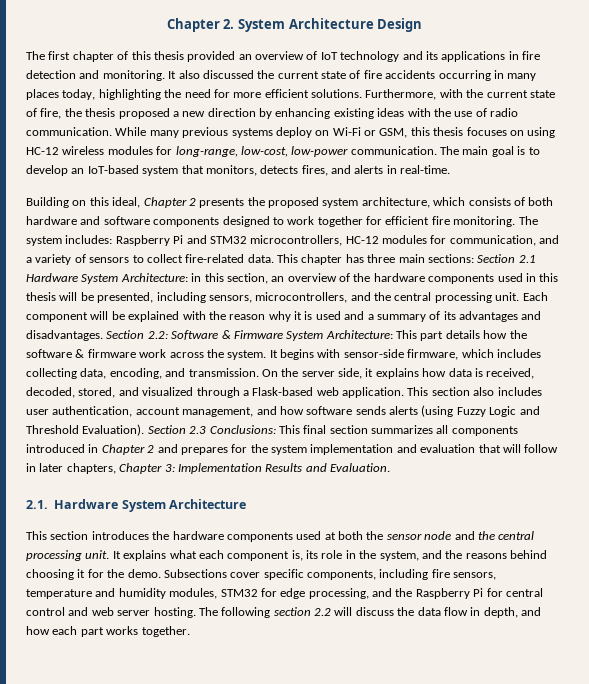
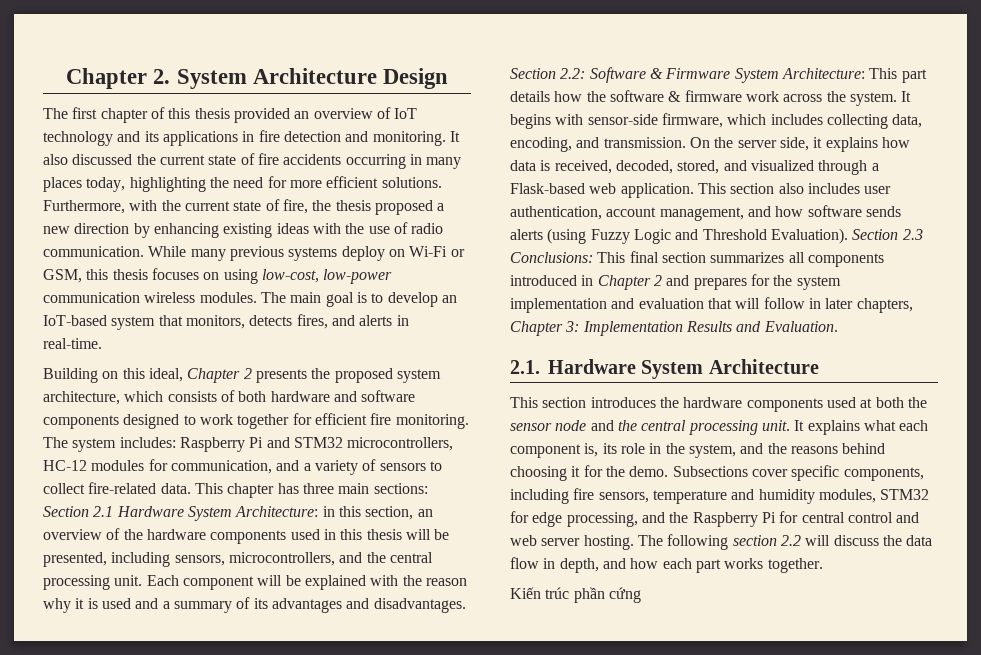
- While many previous systems deploy on Wi-Fi or GSM, this thesis focuses on using HC-12 wireless modules for long-range, low-cost, low-power communication.
+ While many previous systems deploy on Wi-Fi or GSM, this thesis focuses on using low-cost, low-power communication wireless modules.
+ Kiến trúc phần cứng

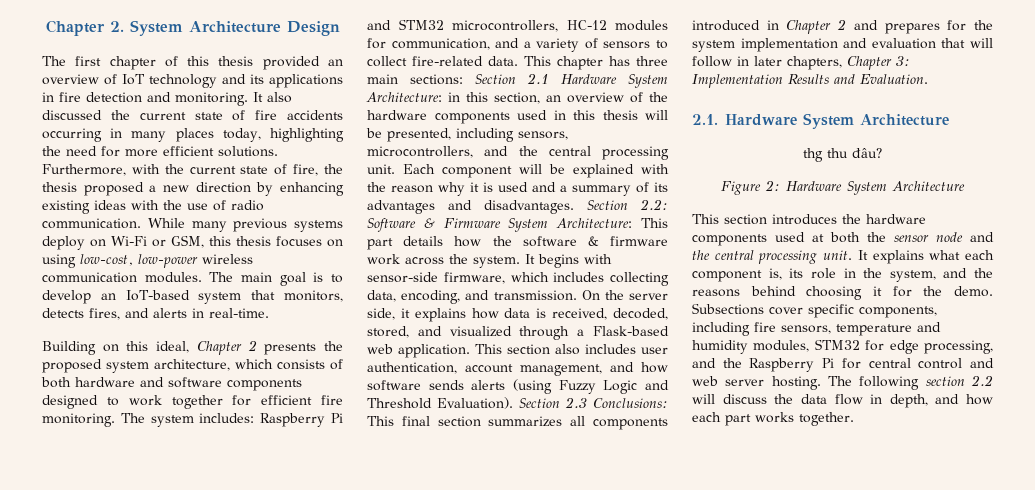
- While many previous systems deploy on Wi-Fi or GSM, this thesis focuses on using low-cost, low-power communication wireless modules.
+ While many previous systems deploy on Wi-Fi or GSM, this thesis focuses on using low-cost, low-power wireless communication modules.
+ thg thu đâu?
+ Figure 2: Hardware System Architecture
- Kiến trúc phần cứng

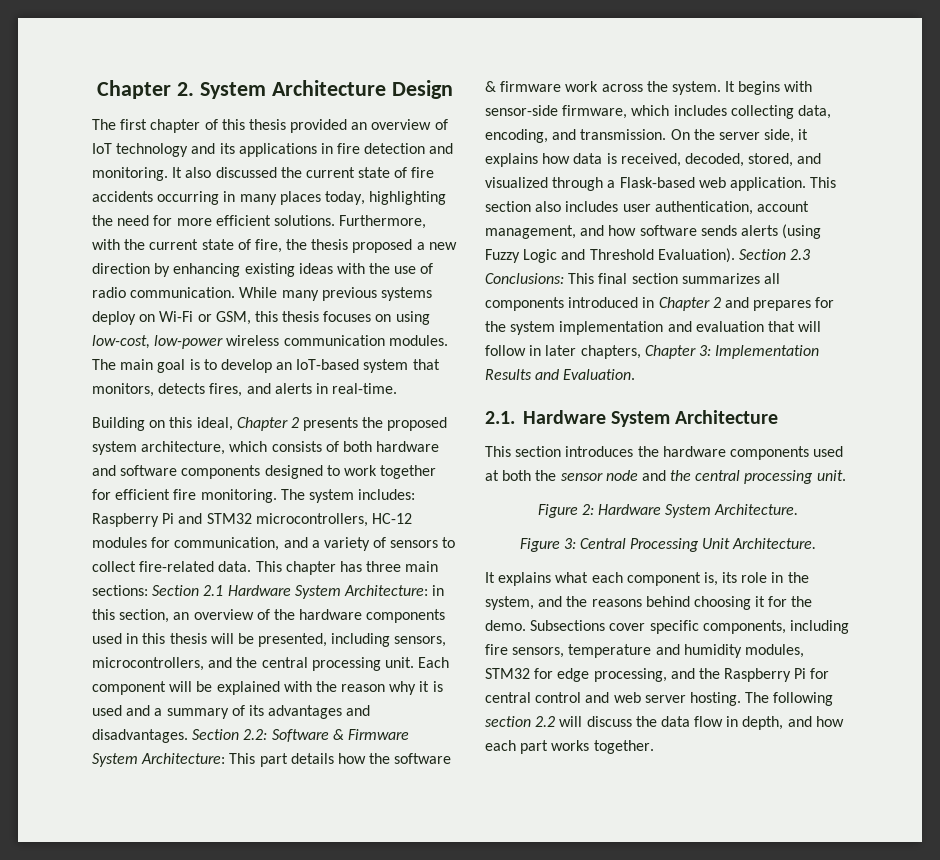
- thg thu đâu?
- Figure 2: Hardware System Architecture
- This section introduces the hardware components used at both the sensor node and the central processing unit. It explains what each component is, its role in the system, and the reasons behind choosing it for the demo.
+ This section introduces the hardware components used at both the sensor node and the central processing unit.
+ Figure 2: Hardware System Architecture.
+ Figure 3: Central Processing Unit Architecture.
+ It explains what each component is, its role in the system, and the reasons behind choosing it for the demo.

